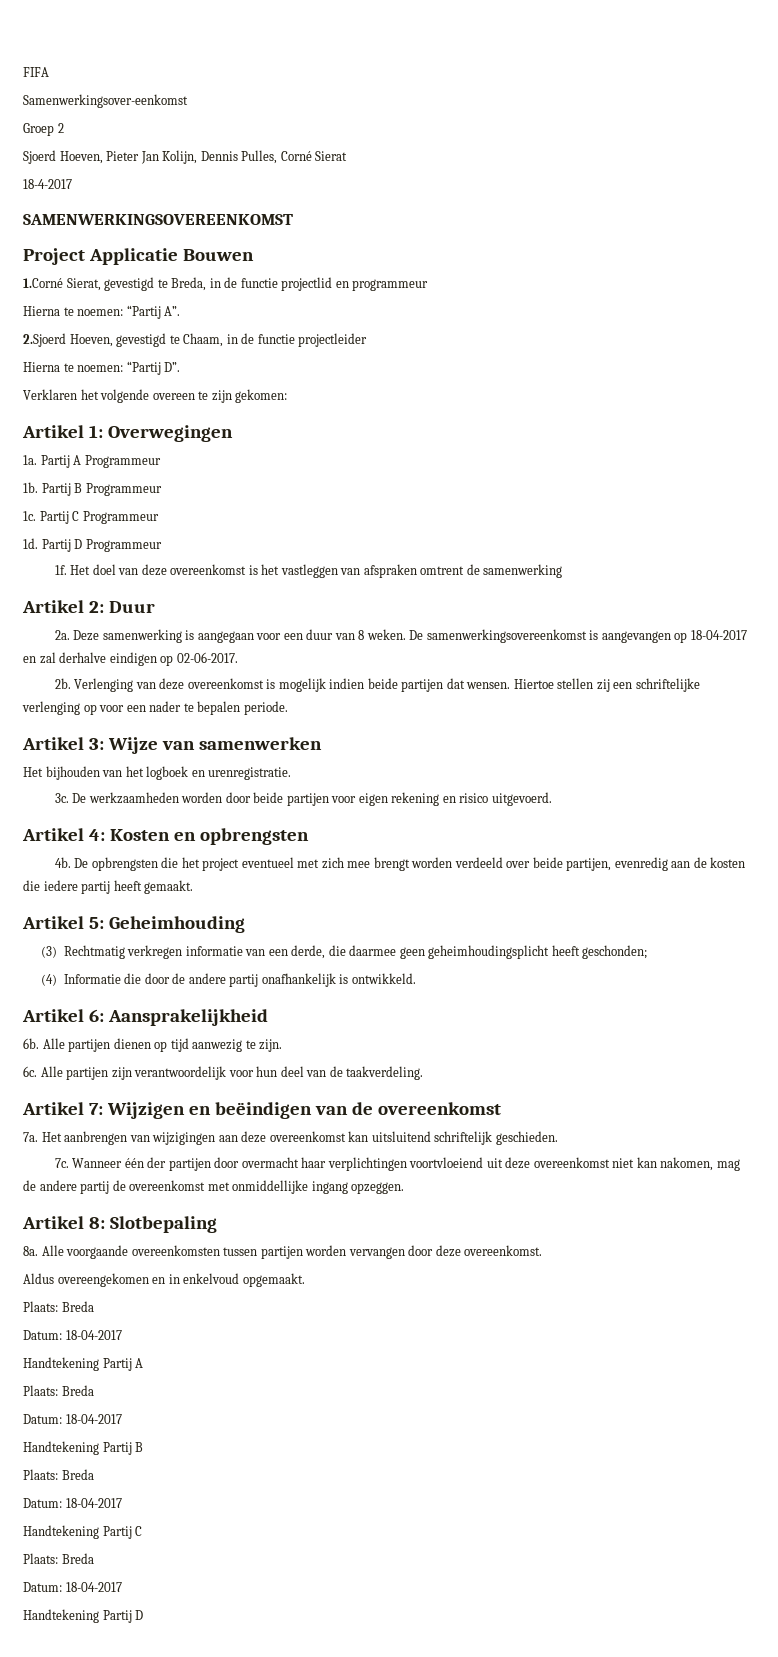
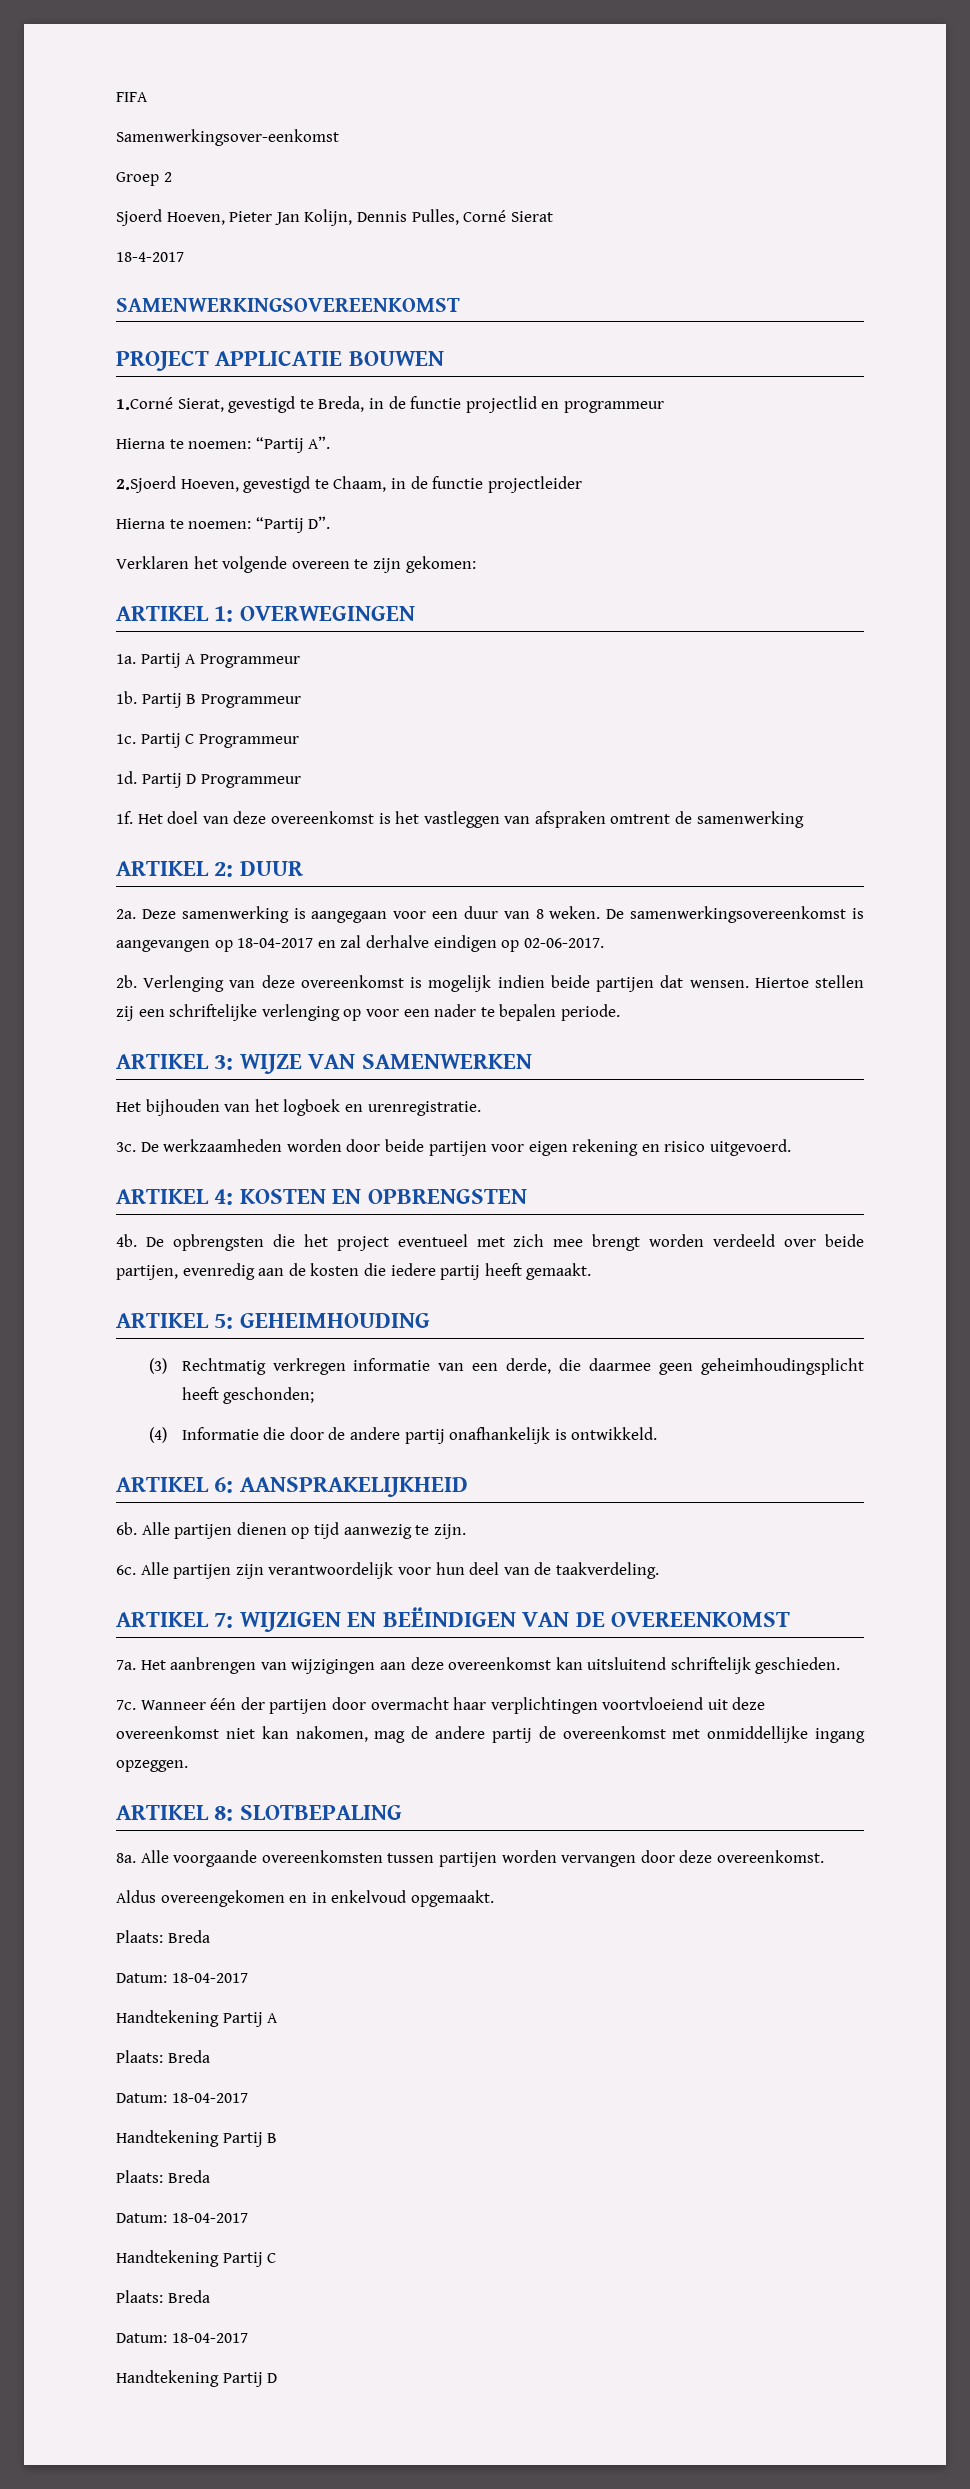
- Project Applicatie Bouwen
+ PROJECT APPLICATIE BOUWEN
- Artikel 1: Overwegingen
+ ARTIKEL 1: OVERWEGINGEN
- Artikel 2: Duur
+ ARTIKEL 2: DUUR
- Artikel 3: Wijze van samenwerken
+ ARTIKEL 3: WIJZE VAN SAMENWERKEN
- Artikel 4: Kosten en opbrengsten
+ ARTIKEL 4: KOSTEN EN OPBRENGSTEN
- Artikel 5: Geheimhouding
+ ARTIKEL 5: GEHEIMHOUDING
- Artikel 6: Aansprakelijkheid
+ ARTIKEL 6: AANSPRAKELIJKHEID
- Artikel 7: Wijzigen en beëindigen van de overeenkomst
+ ARTIKEL 7: WIJZIGEN EN BEËINDIGEN VAN DE OVEREENKOMST
- Artikel 8: Slotbepaling
+ ARTIKEL 8: SLOTBEPALING

